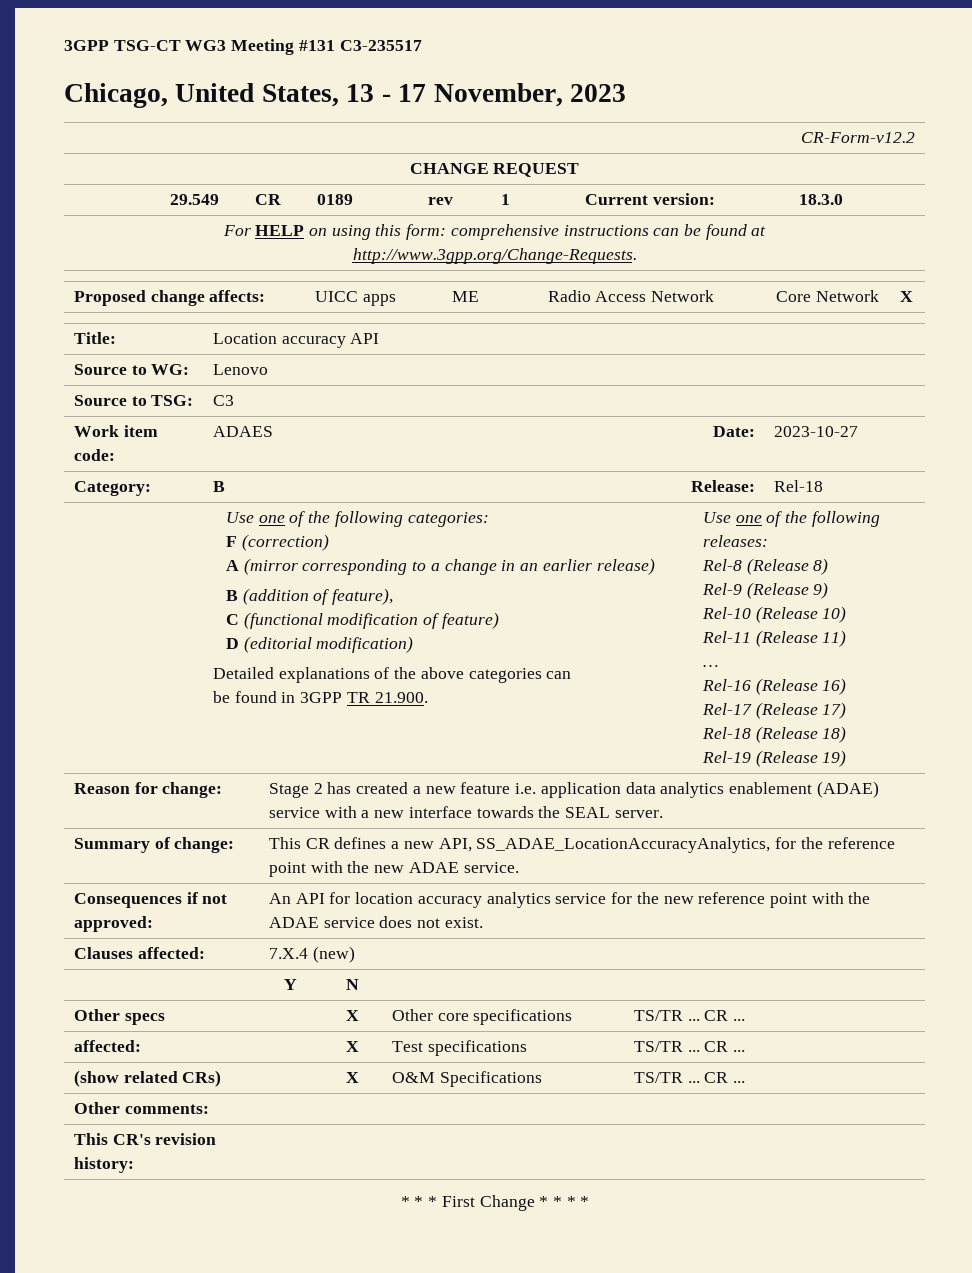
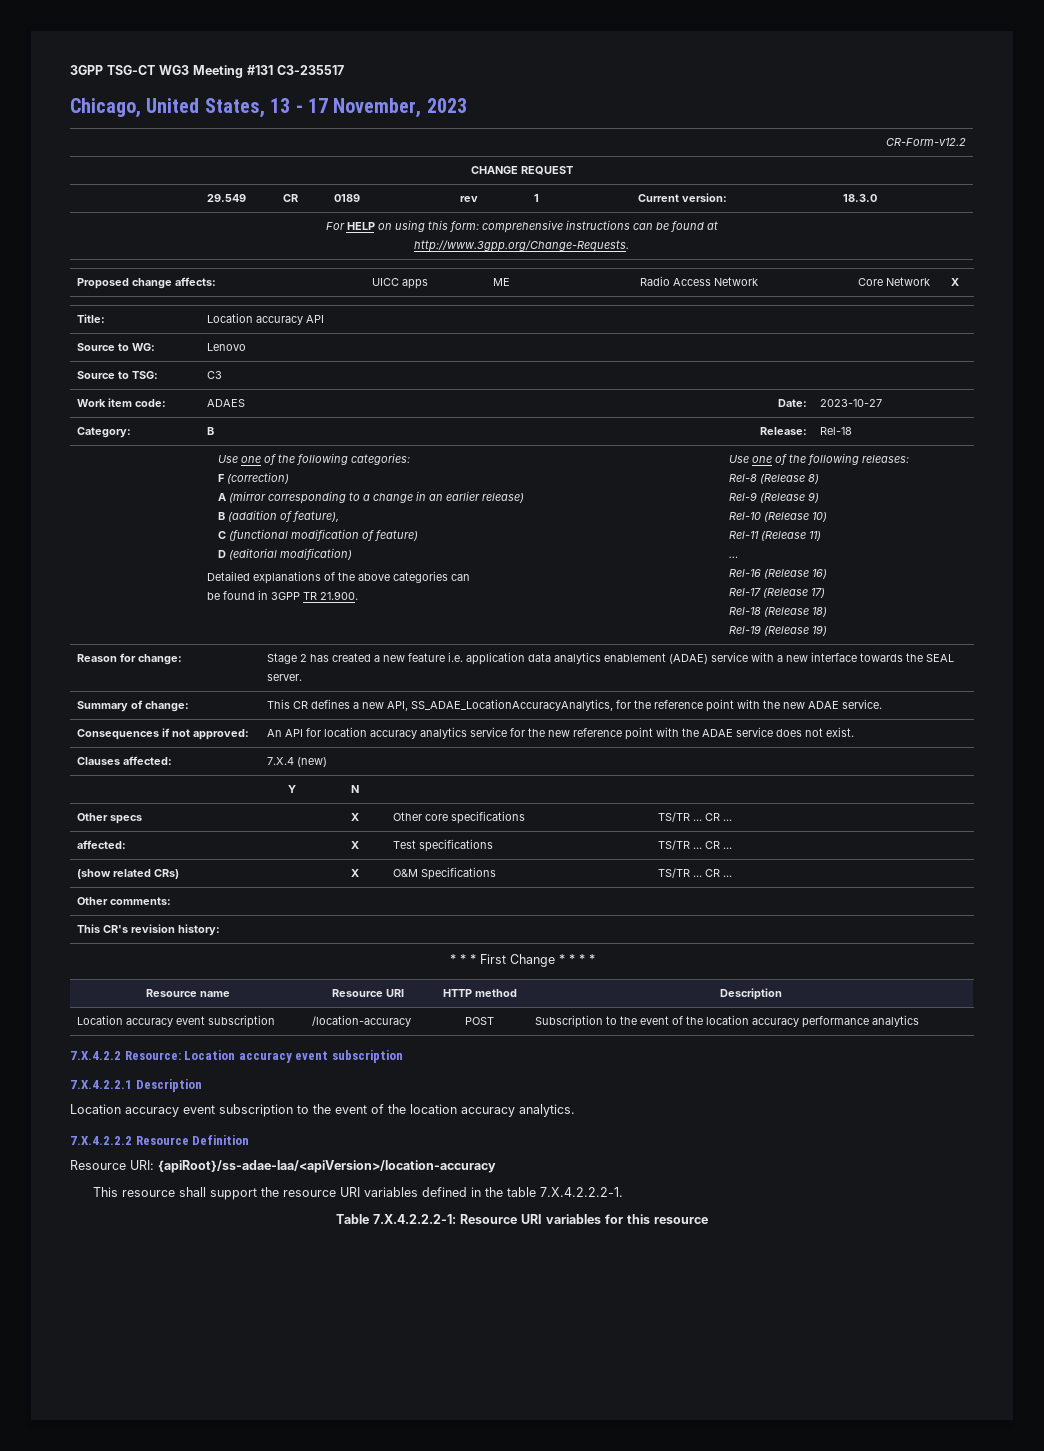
+ Resource name | Resource URI | HTTP method | Description
+ Location accuracy event subscription | /location-accuracy | POST | Subscription to the event of the location accuracy performance analytics
+ 7.X.4.2.2 Resource: Location accuracy event subscription
+ 7.X.4.2.2.1 Description
+ Location accuracy event subscription to the event of the location accuracy analytics.
+ 7.X.4.2.2.2 Resource Definition
+ Resource URI: {apiRoot}/ss-adae-laa/<apiVersion>/location-accuracy
+ This resource shall support the resource URI variables defined in the table 7.X.4.2.2.2-1.
+ Table 7.X.4.2.2.2-1: Resource URI variables for this resource

